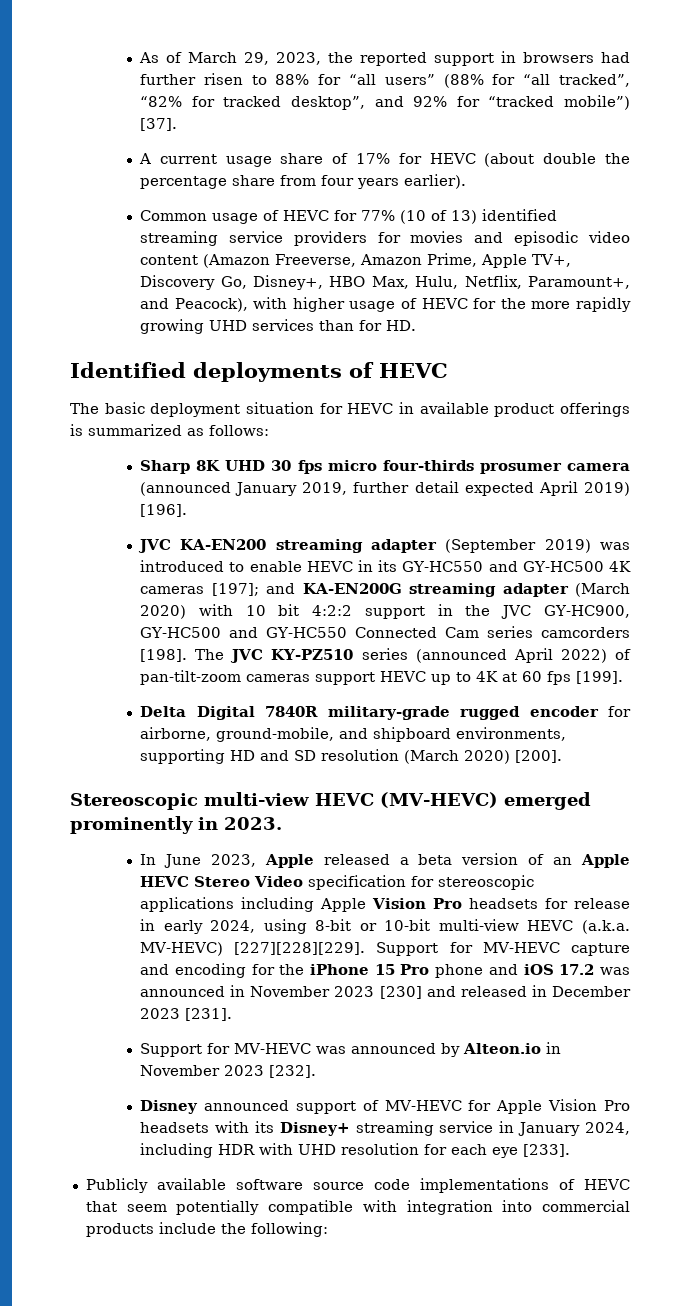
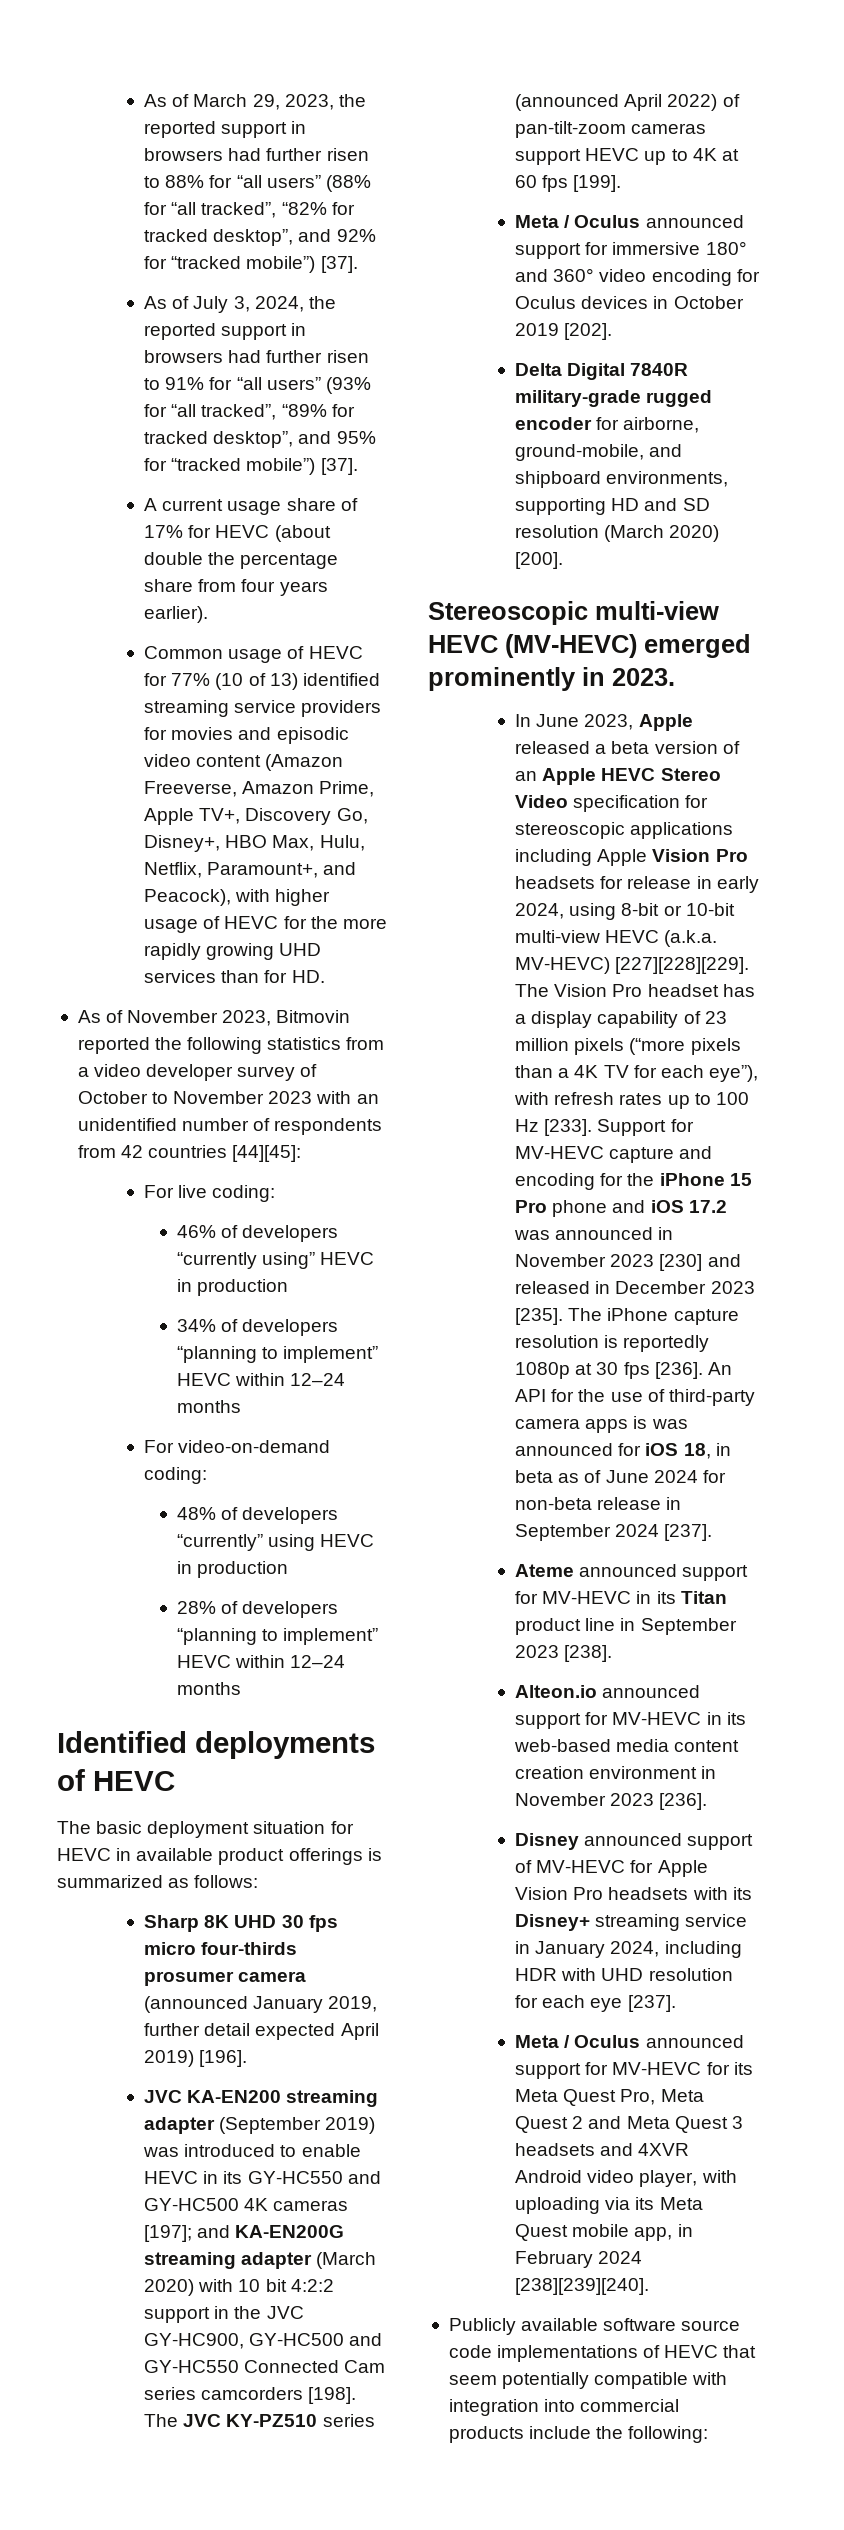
+ As of July 3, 2024, the reported support in browsers had further risen to 91% for “all users” (93% for “all tracked”, “89% for tracked desktop”, and 95% for “tracked mobile”) [37].
+ As of November 2023, Bitmovin reported the following statistics from a video developer survey of October to November 2023 with an unidentified number of respondents from 42 countries [44][45]:
+ For live coding:
+ 46% of developers “currently using” HEVC in production
+ 34% of developers “planning to implement” HEVC within 12–24 months
+ For video-on-demand coding:
+ 48% of developers “currently” using HEVC in production
+ 28% of developers “planning to implement” HEVC within 12–24 months
+ Meta / Oculus announced support for immersive 180° and 360° video encoding for Oculus devices in October 2019 [202].
+ The Vision Pro headset has a display capability of 23 million pixels (“more pixels than a 4K TV for each eye”), with refresh rates up to 100 Hz [233].
- Support for MV-HEVC capture and encoding for the iPhone 15 Pro phone and iOS 17.2 was announced in November 2023 [230] and released in December 2023 [231].
- Support for MV-HEVC was announced by Alteon.io in November 2023 [232].
+ Support for MV-HEVC capture and encoding for the iPhone 15 Pro phone and iOS 17.2 was announced in November 2023 [230] and released in December 2023 [235]. The iPhone capture resolution is reportedly 1080p at 30 fps [236]. An API for the use of third-party camera apps is was announced for iOS 18, in beta as of June 2024 for non-beta release in September 2024 [237].
+ Ateme announced support for MV-HEVC in its Titan product line in September 2023 [238].
+ Alteon.io announced support for MV-HEVC in its web-based media content creation environment in November 2023 [236].
- Disney announced support of MV-HEVC for Apple Vision Pro headsets with its Disney+ streaming service in January 2024, including HDR with UHD resolution for each eye [233].
+ Disney announced support of MV-HEVC for Apple Vision Pro headsets with its Disney+ streaming service in January 2024, including HDR with UHD resolution for each eye [237].
+ Meta / Oculus announced support for MV-HEVC for its Meta Quest Pro, Meta Quest 2 and Meta Quest 3 headsets and 4XVR Android video player, with uploading via its Meta Quest mobile app, in February 2024 [238][239][240].

